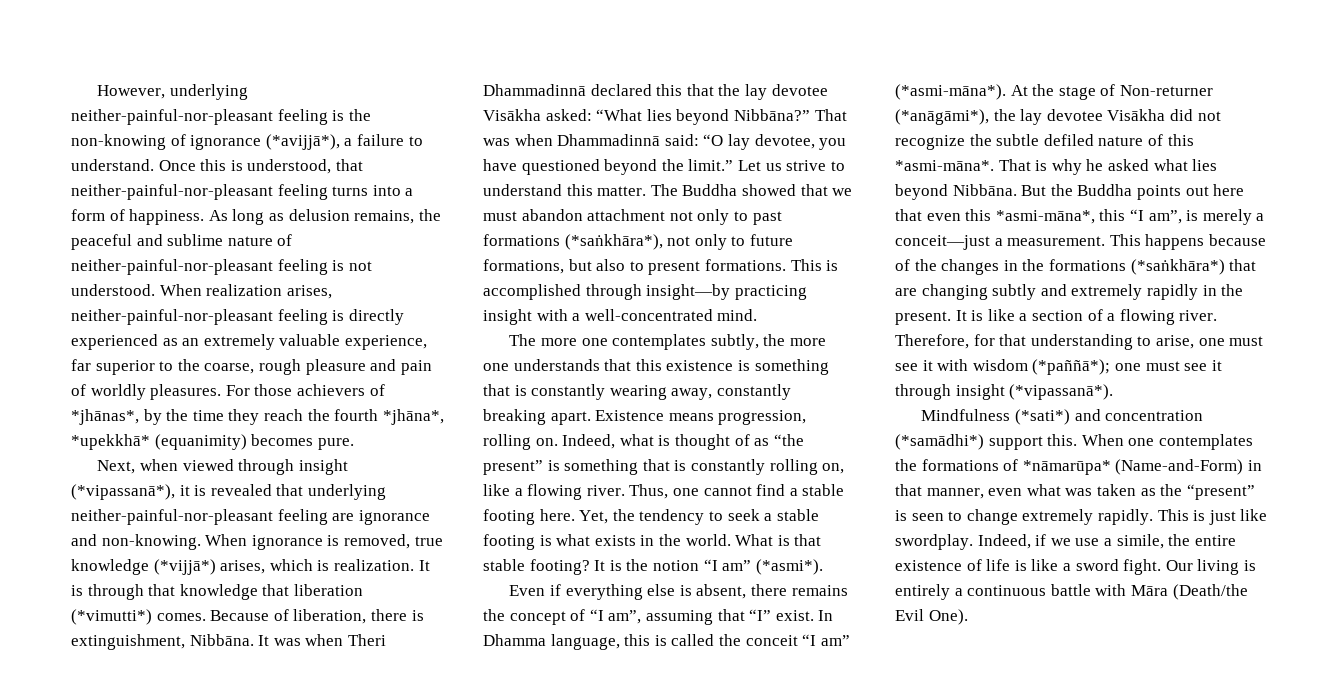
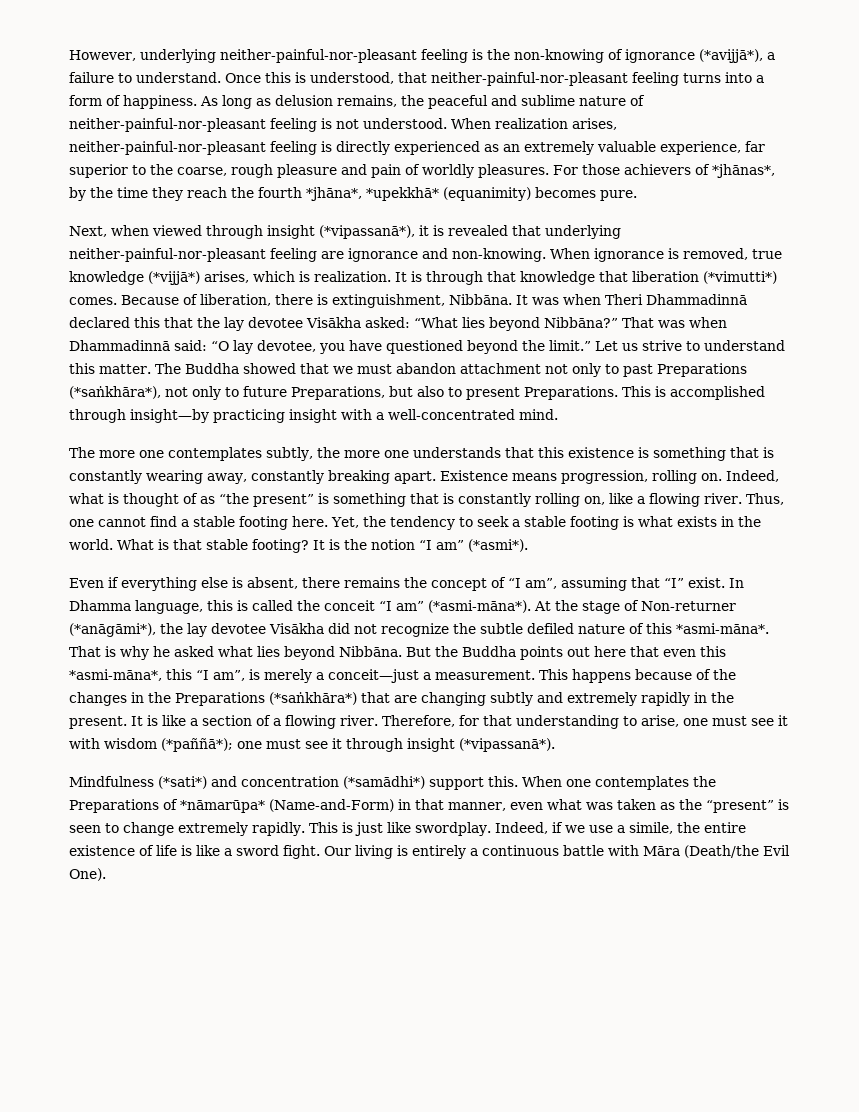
- The Buddha showed that we must abandon attachment not only to past formations (*saṅkhāra*), not only to future formations, but also to present formations.
+ The Buddha showed that we must abandon attachment not only to past Preparations (*saṅkhāra*), not only to future Preparations, but also to present Preparations.
- This happens because of the changes in the formations (*saṅkhāra*) that are changing subtly and extremely rapidly in the present.
+ This happens because of the changes in the Preparations (*saṅkhāra*) that are changing subtly and extremely rapidly in the present.
- When one contemplates the formations of *nāmarūpa* (Name-and-Form) in that manner, even what was taken as the “present” is seen to change extremely rapidly.
+ When one contemplates the Preparations of *nāmarūpa* (Name-and-Form) in that manner, even what was taken as the “present” is seen to change extremely rapidly.

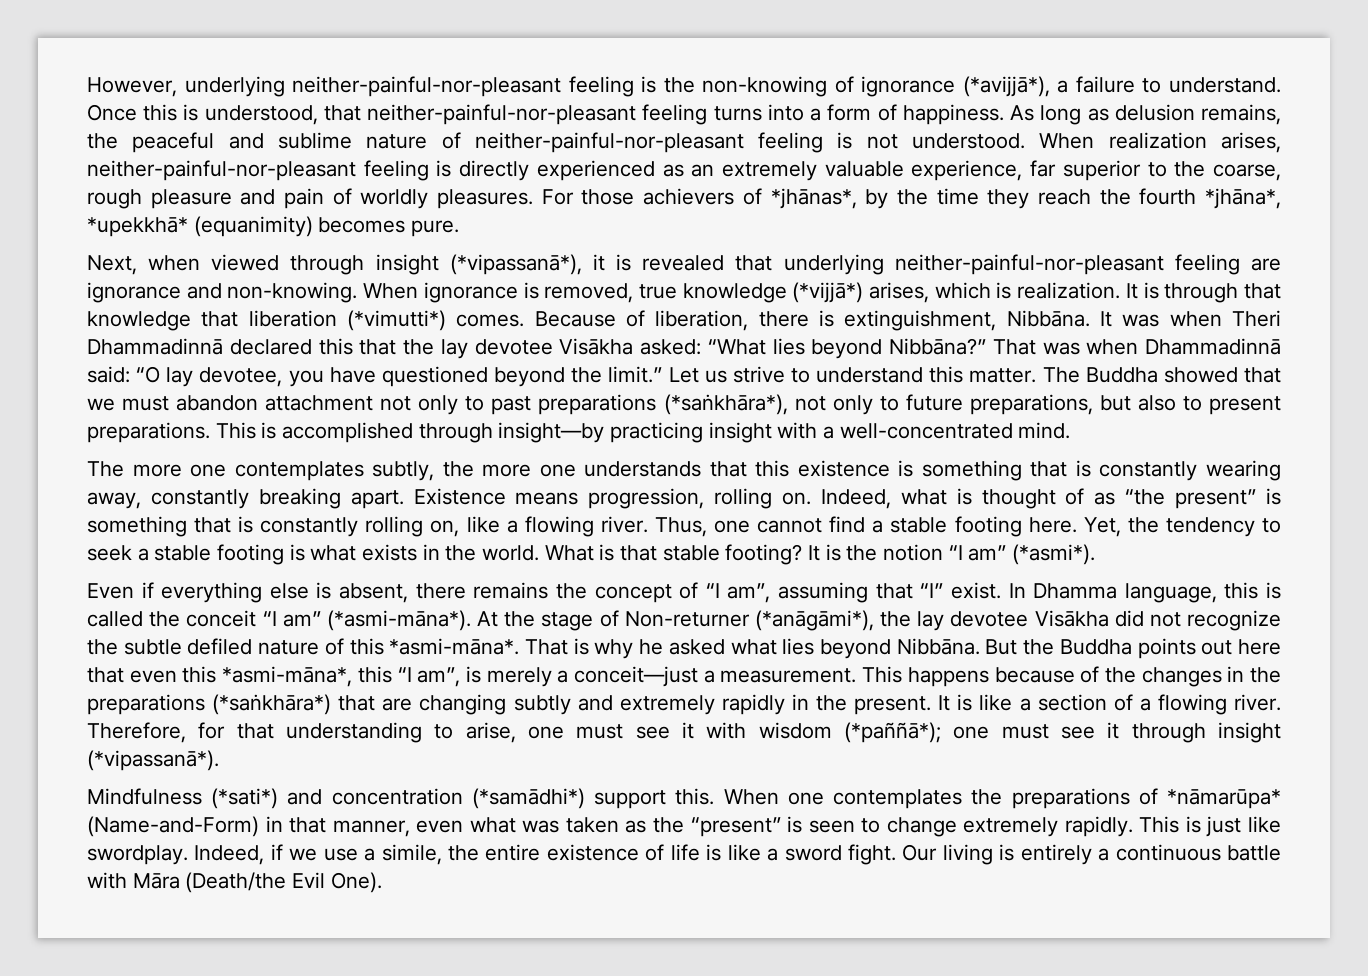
- The Buddha showed that we must abandon attachment not only to past Preparations (*saṅkhāra*), not only to future Preparations, but also to present Preparations.
+ The Buddha showed that we must abandon attachment not only to past preparations (*saṅkhāra*), not only to future preparations, but also to present preparations.
- This happens because of the changes in the Preparations (*saṅkhāra*) that are changing subtly and extremely rapidly in the present.
+ This happens because of the changes in the preparations (*saṅkhāra*) that are changing subtly and extremely rapidly in the present.
- When one contemplates the Preparations of *nāmarūpa* (Name-and-Form) in that manner, even what was taken as the “present” is seen to change extremely rapidly.
+ When one contemplates the preparations of *nāmarūpa* (Name-and-Form) in that manner, even what was taken as the “present” is seen to change extremely rapidly.

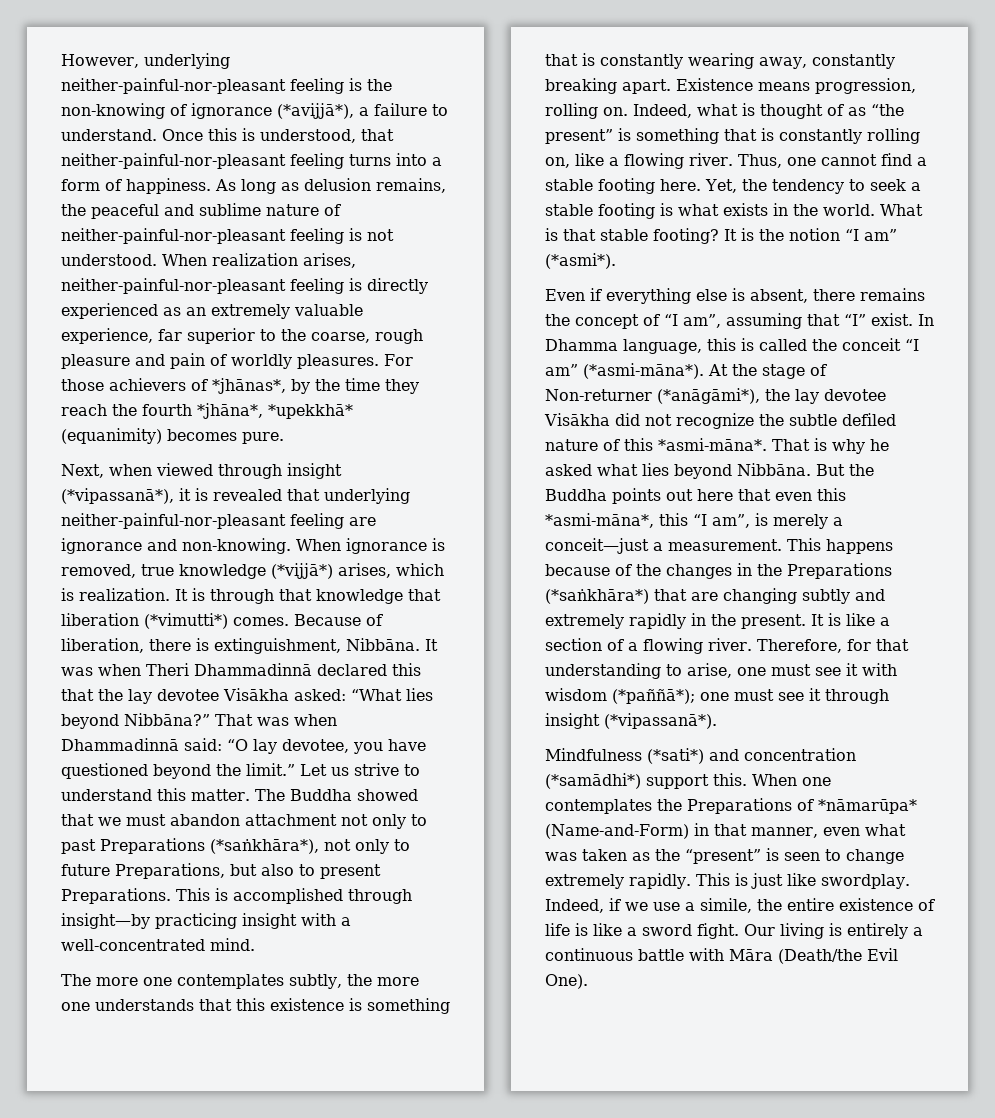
- The Buddha showed that we must abandon attachment not only to past preparations (*saṅkhāra*), not only to future preparations, but also to present preparations.
+ The Buddha showed that we must abandon attachment not only to past Preparations (*saṅkhāra*), not only to future Preparations, but also to present Preparations.
- This happens because of the changes in the preparations (*saṅkhāra*) that are changing subtly and extremely rapidly in the present.
+ This happens because of the changes in the Preparations (*saṅkhāra*) that are changing subtly and extremely rapidly in the present.
- When one contemplates the preparations of *nāmarūpa* (Name-and-Form) in that manner, even what was taken as the “present” is seen to change extremely rapidly.
+ When one contemplates the Preparations of *nāmarūpa* (Name-and-Form) in that manner, even what was taken as the “present” is seen to change extremely rapidly.

